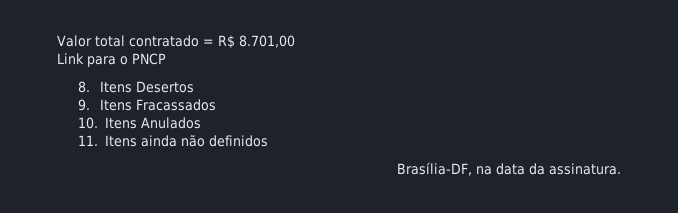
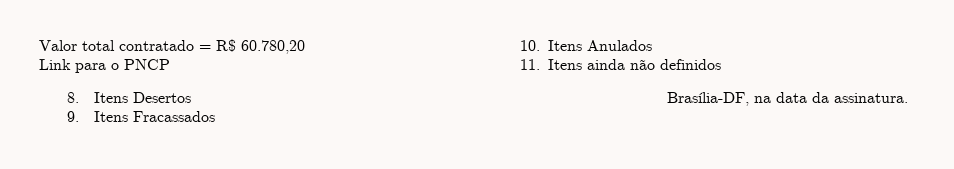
- Valor total contratado = R$ 8.701,00
+ Valor total contratado = R$ 60.780,20

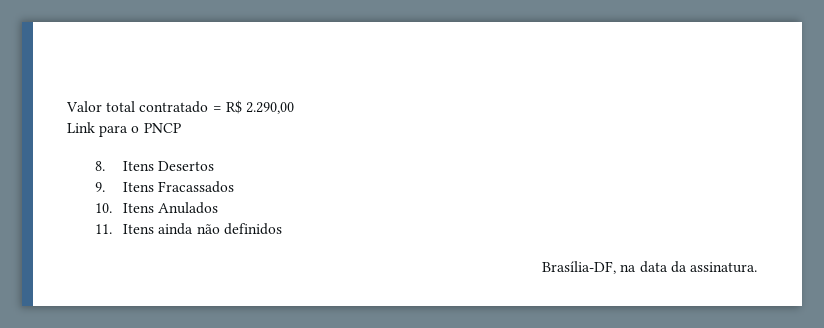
- Valor total contratado = R$ 60.780,20
+ Valor total contratado = R$ 2.290,00

